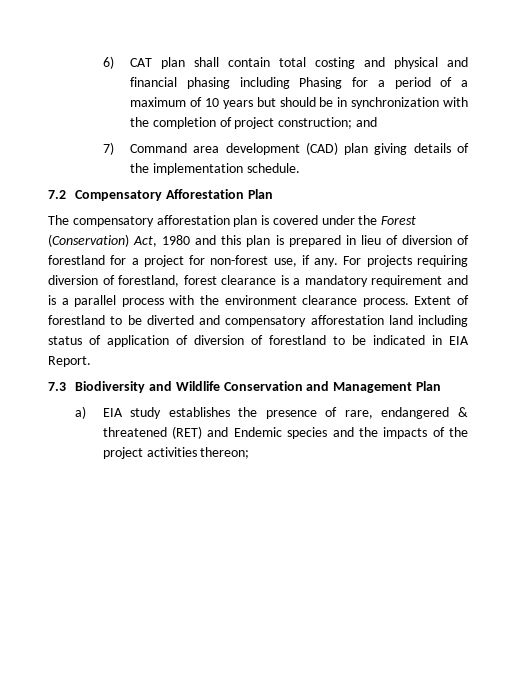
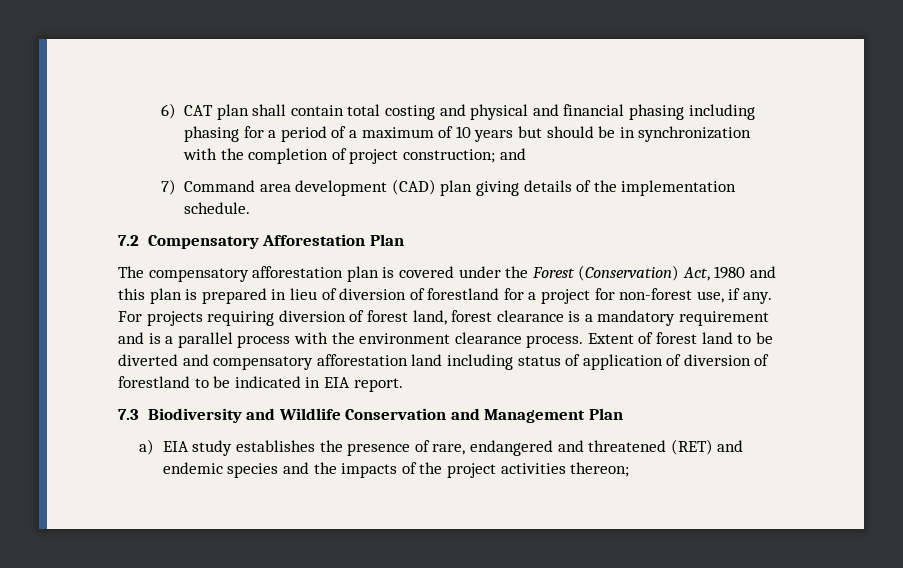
- 6) CAT plan shall contain total costing and physical and financial phasing including Phasing for a period of a maximum of 10 years but should be in synchronization with the completion of project construction; and
+ 6) CAT plan shall contain total costing and physical and financial phasing including phasing for a period of a maximum of 10 years but should be in synchronization with the completion of project construction; and
- For projects requiring diversion of forestland, forest clearance is a mandatory requirement and is a parallel process with the environment clearance process.
+ For projects requiring diversion of forest land, forest clearance is a mandatory requirement and is a parallel process with the environment clearance process.
- Extent of forestland to be diverted and compensatory afforestation land including status of application of diversion of forestland to be indicated in EIA Report.
+ Extent of forest land to be diverted and compensatory afforestation land including status of application of diversion of forestland to be indicated in EIA report.
- a) EIA study establishes the presence of rare, endangered & threatened (RET) and Endemic species and the impacts of the project activities thereon;
+ a) EIA study establishes the presence of rare, endangered and threatened (RET) and endemic species and the impacts of the project activities thereon;

